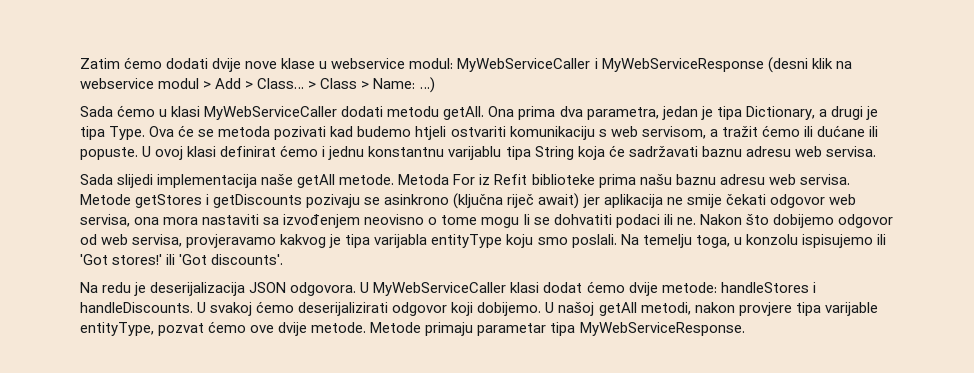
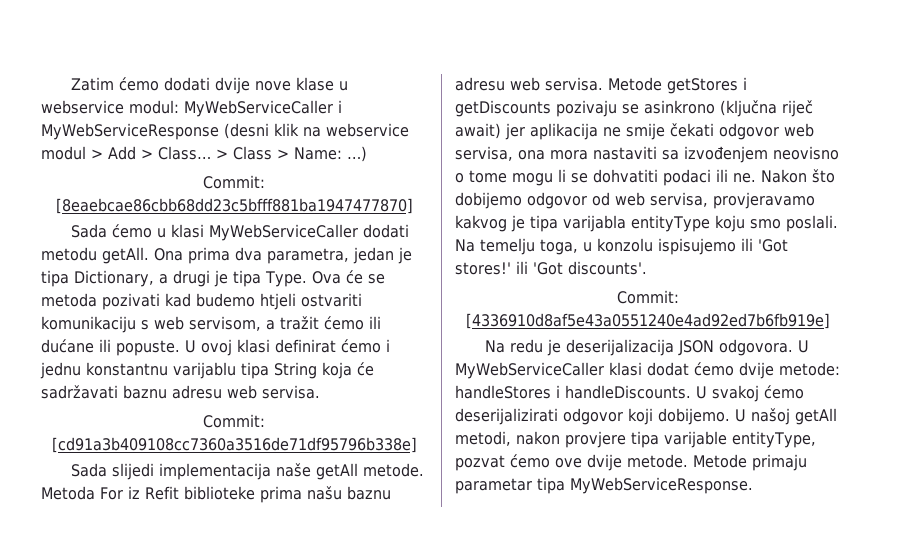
+ Commit: [8eaebcae86cbb68dd23c5bfff881ba1947477870]
+ Commit: [cd91a3b409108cc7360a3516de71df95796b338e]
+ Commit: [4336910d8af5e43a0551240e4ad92ed7b6fb919e]

